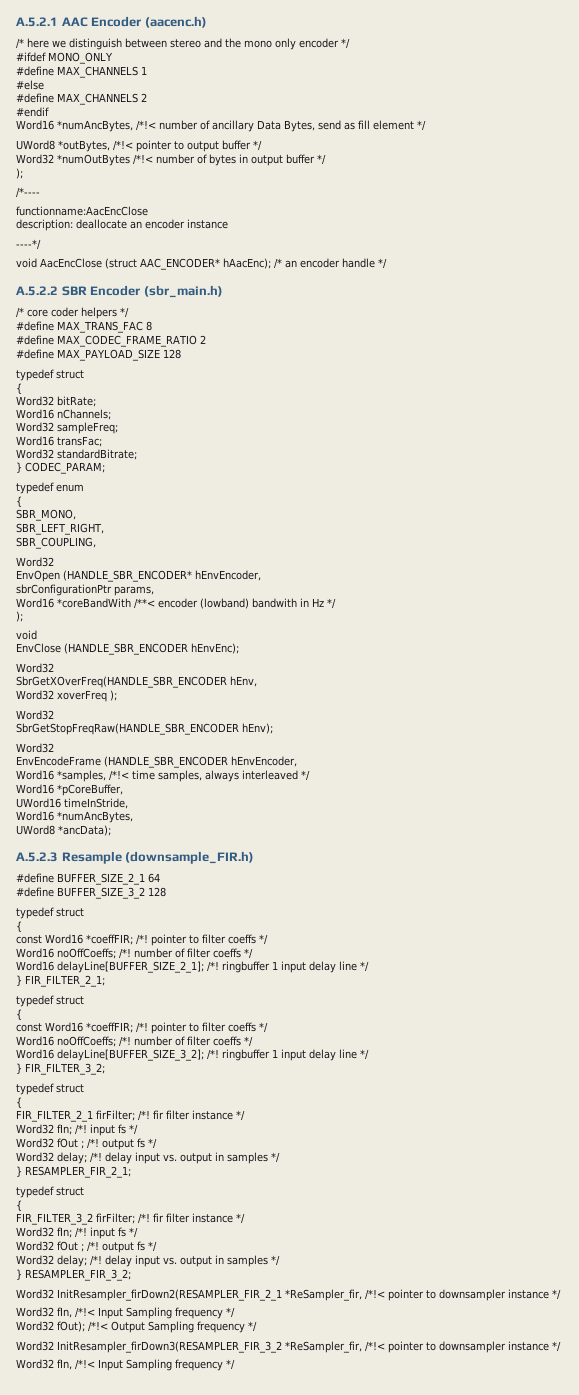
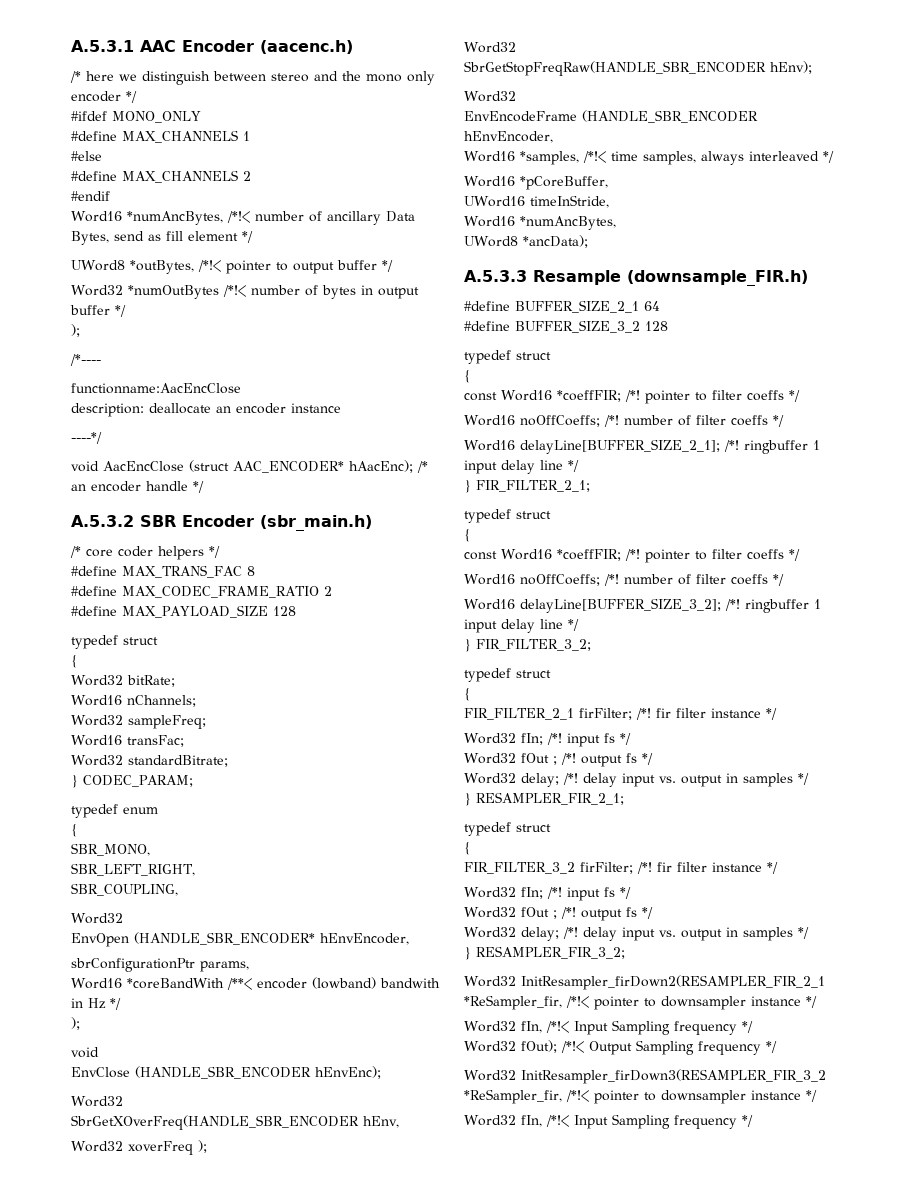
- A.5.2.1 AAC Encoder (aacenc.h)
+ A.5.3.1 AAC Encoder (aacenc.h)
- A.5.2.2 SBR Encoder (sbr_main.h)
+ A.5.3.2 SBR Encoder (sbr_main.h)
- A.5.2.3 Resample (downsample_FIR.h)
+ A.5.3.3 Resample (downsample_FIR.h)

